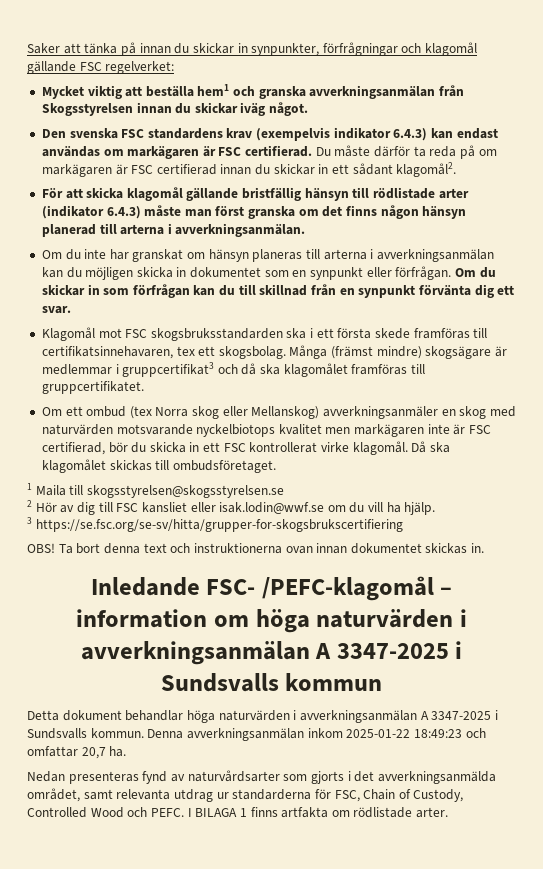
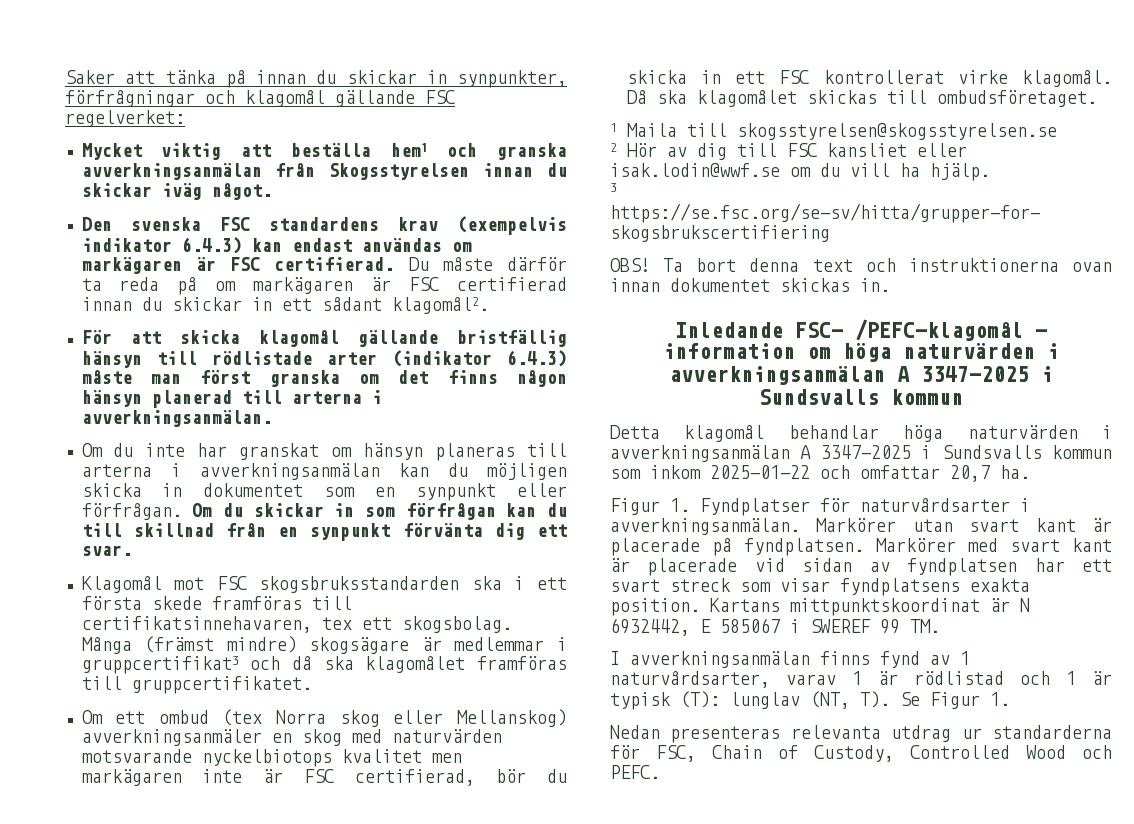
- Detta dokument behandlar höga naturvärden i avverkningsanmälan A 3347-2025 i Sundsvalls kommun. Denna avverkningsanmälan inkom 2025-01-22 18:49:23 och omfattar 20,7 ha.
+ Detta klagomål behandlar höga naturvärden i avverkningsanmälan A 3347-2025 i Sundsvalls kommun som inkom 2025-01-22 och omfattar 20,7 ha.
- Nedan presenteras fynd av naturvårdsarter som gjorts i det avverkningsanmälda området, samt relevanta utdrag ur standarderna för FSC, Chain of Custody, Controlled Wood och PEFC. I BILAGA 1 finns artfakta om rödlistade arter.
+ Figur 1. Fyndplatser för naturvårdsarter i avverkningsanmälan. Markörer utan svart kant är placerade på fyndplatsen. Markörer med svart kant är placerade vid sidan av fyndplatsen har ett svart streck som visar fyndplatsens exakta position. Kartans mittpunktskoordinat är N 6932442, E 585067 i SWEREF 99 TM.
+ I avverkningsanmälan finns fynd av 1 naturvårdsarter, varav 1 är rödlistad och 1 är typisk (T): lunglav (NT, T). Se Figur 1.
+ Nedan presenteras relevanta utdrag ur standarderna för FSC, Chain of Custody, Controlled Wood och PEFC.

